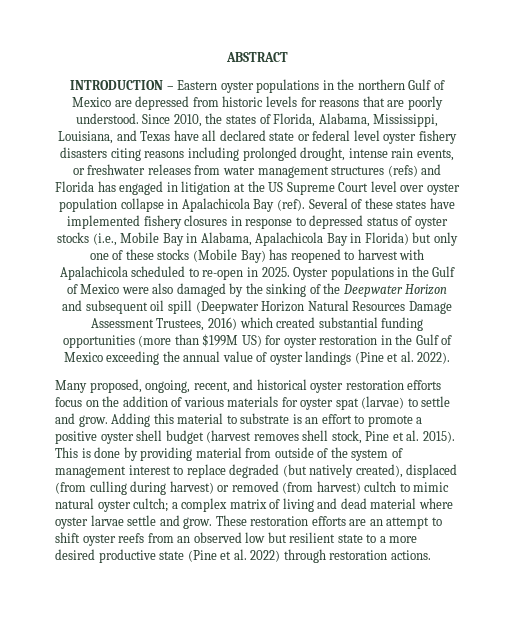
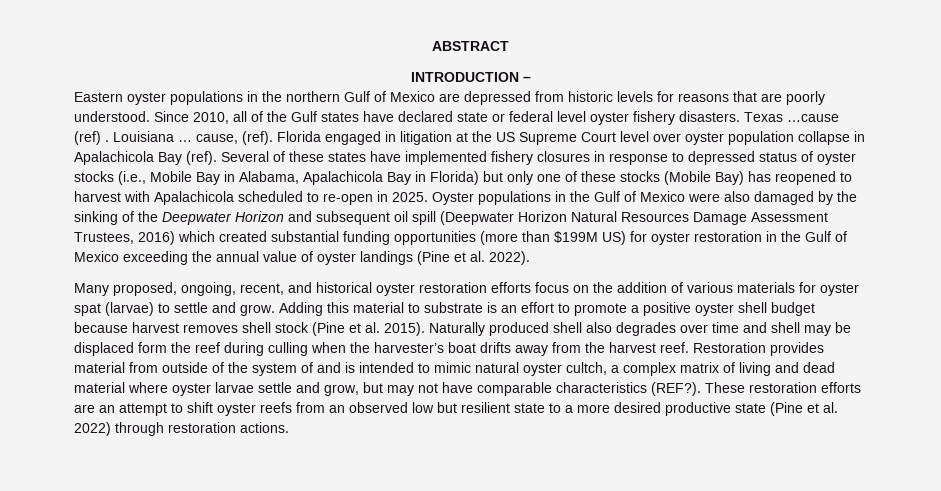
- INTRODUCTION – Eastern oyster populations in the northern Gulf of Mexico are depressed from historic levels for reasons that are poorly understood.
+ INTRODUCTION –
+ Eastern oyster populations in the northern Gulf of Mexico are depressed from historic levels for reasons that are poorly understood.
- Since 2010, the states of Florida, Alabama, Mississippi, Louisiana, and Texas have all declared state or federal level oyster fishery disasters citing reasons including prolonged drought, intense rain events, or freshwater releases from water management structures (refs) and Florida has engaged in litigation at the US Supreme Court level over oyster population collapse in Apalachicola Bay (ref).
+ Since 2010, all of the Gulf states have declared state or federal level oyster fishery disasters. Texas …cause (ref) . Louisiana … cause, (ref). Florida engaged in litigation at the US Supreme Court level over oyster population collapse in Apalachicola Bay (ref).
- Adding this material to substrate is an effort to promote a positive oyster shell budget (harvest removes shell stock, Pine et al. 2015). This is done by providing material from outside of the system of management interest to replace degraded (but natively created), displaced (from culling during harvest) or removed (from harvest) cultch to mimic natural oyster cultch; a complex matrix of living and dead material where oyster larvae settle and grow.
+ Adding this material to substrate is an effort to promote a positive oyster shell budget because harvest removes shell stock (Pine et al. 2015). Naturally produced shell also degrades over time and shell may be displaced form the reef during culling when the harvester’s boat drifts away from the harvest reef. Restoration provides material from outside of the system of and is intended to mimic natural oyster cultch, a complex matrix of living and dead material where oyster larvae settle and grow, but may not have comparable characteristics (REF?).

